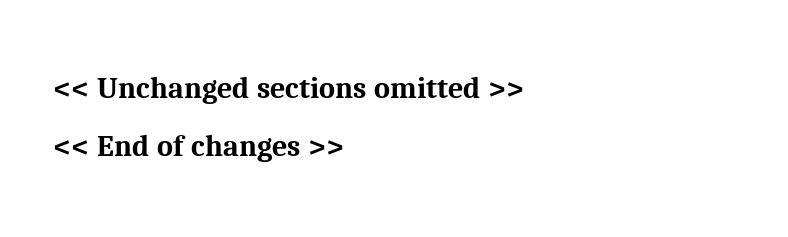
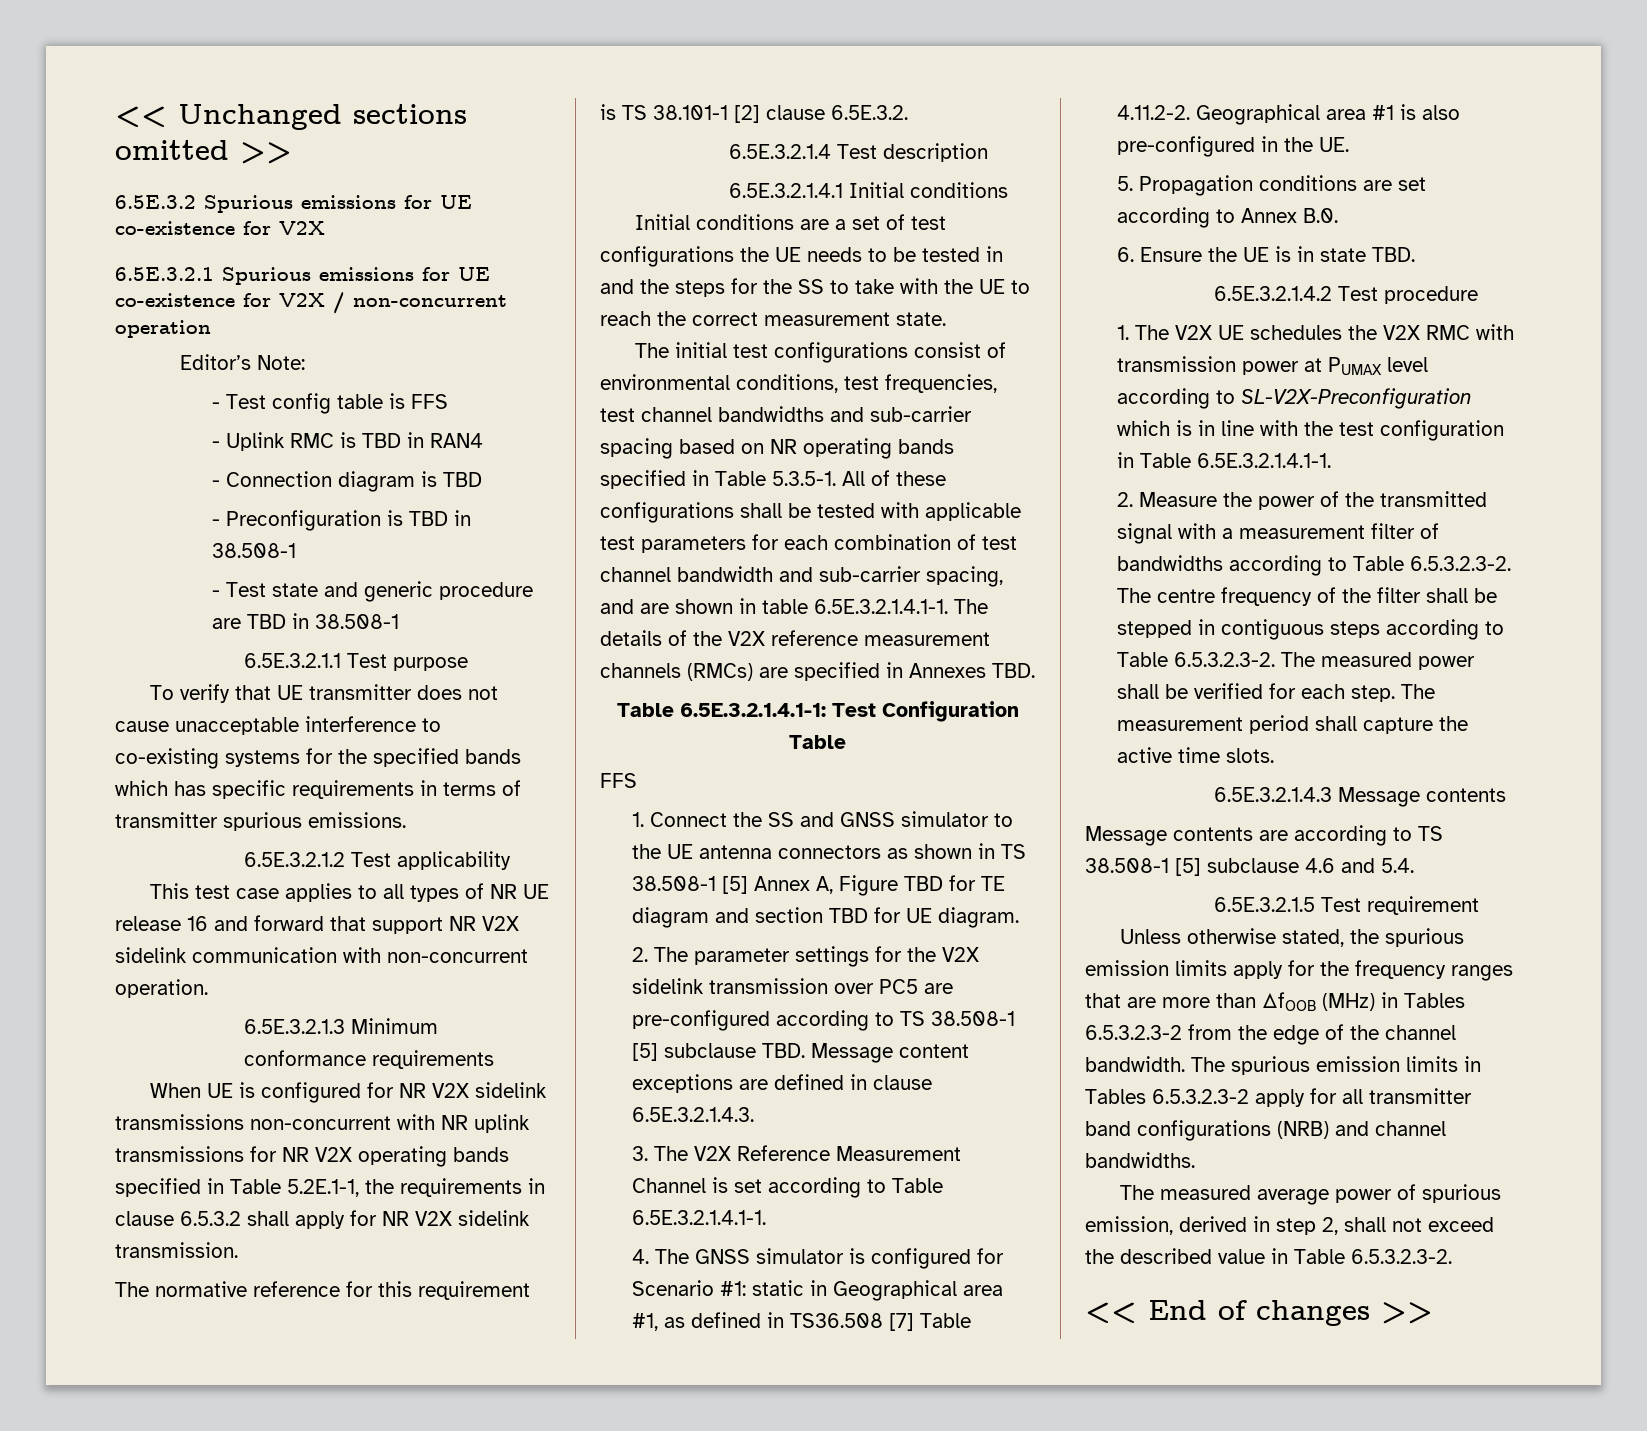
+ 6.5E.3.2 Spurious emissions for UE co-existence for V2X
+ 6.5E.3.2.1 Spurious emissions for UE co-existence for V2X / non-concurrent operation
+ Editor’s Note:
+ - Test config table is FFS
+ - Uplink RMC is TBD in RAN4
+ - Connection diagram is TBD
+ - Preconfiguration is TBD in 38.508-1
+ - Test state and generic procedure are TBD in 38.508-1
+ 6.5E.3.2.1.1 Test purpose
+ To verify that UE transmitter does not cause unacceptable interference to co-existing systems for the specified bands which has specific requirements in terms of transmitter spurious emissions.
+ 6.5E.3.2.1.2 Test applicability
+ This test case applies to all types of NR UE release 16 and forward that support NR V2X sidelink communication with non-concurrent operation.
+ 6.5E.3.2.1.3 Minimum conformance requirements
+ When UE is configured for NR V2X sidelink transmissions non-concurrent with NR uplink transmissions for NR V2X operating bands specified in Table 5.2E.1-1, the requirements in clause 6.5.3.2 shall apply for NR V2X sidelink transmission.
+ The normative reference for this requirement is TS 38.101-1 [2] clause 6.5E.3.2.
+ 6.5E.3.2.1.4 Test description
+ 6.5E.3.2.1.4.1 Initial conditions
+ Initial conditions are a set of test configurations the UE needs to be tested in and the steps for the SS to take with the UE to reach the correct measurement state.
+ The initial test configurations consist of environmental conditions, test frequencies, test channel bandwidths and sub-carrier spacing based on NR operating bands specified in Table 5.3.5-1. All of these configurations shall be tested with applicable test parameters for each combination of test channel bandwidth and sub-carrier spacing, and are shown in table 6.5E.3.2.1.4.1-1. The details of the V2X reference measurement channels (RMCs) are specified in Annexes TBD.
+ Table 6.5E.3.2.1.4.1-1: Test Configuration Table
+ FFS
+ 1. Connect the SS and GNSS simulator to the UE antenna connectors as shown in TS 38.508-1 [5] Annex A, Figure TBD for TE diagram and section TBD for UE diagram.
+ 2. The parameter settings for the V2X sidelink transmission over PC5 are pre-configured according to TS 38.508-1 [5] subclause TBD. Message content exceptions are defined in clause 6.5E.3.2.1.4.3.
+ 3. The V2X Reference Measurement Channel is set according to Table 6.5E.3.2.1.4.1-1.
+ 4. The GNSS simulator is configured for Scenario #1: static in Geographical area #1, as defined in TS36.508 [7] Table 4.11.2-2. Geographical area #1 is also pre-configured in the UE.
+ 5. Propagation conditions are set according to Annex B.0.
+ 6. Ensure the UE is in state TBD.
+ 6.5E.3.2.1.4.2 Test procedure
+ 1. The V2X UE schedules the V2X RMC with transmission power at PUMAX level according to SL-V2X-Preconfiguration which is in line with the test configuration in Table 6.5E.3.2.1.4.1-1.
+ 2. Measure the power of the transmitted signal with a measurement filter of bandwidths according to Table 6.5.3.2.3-2. The centre frequency of the filter shall be stepped in contiguous steps according to Table 6.5.3.2.3-2. The measured power shall be verified for each step. The measurement period shall capture the active time slots.
+ 6.5E.3.2.1.4.3 Message contents
+ Message contents are according to TS 38.508-1 [5] subclause 4.6 and 5.4.
+ 6.5E.3.2.1.5 Test requirement
+ Unless otherwise stated, the spurious emission limits apply for the frequency ranges that are more than ΔfOOB (MHz) in Tables 6.5.3.2.3-2 from the edge of the channel bandwidth. The spurious emission limits in Tables 6.5.3.2.3-2 apply for all transmitter band configurations (NRB) and channel bandwidths.
+ The measured average power of spurious emission, derived in step 2, shall not exceed the described value in Table 6.5.3.2.3-2.

